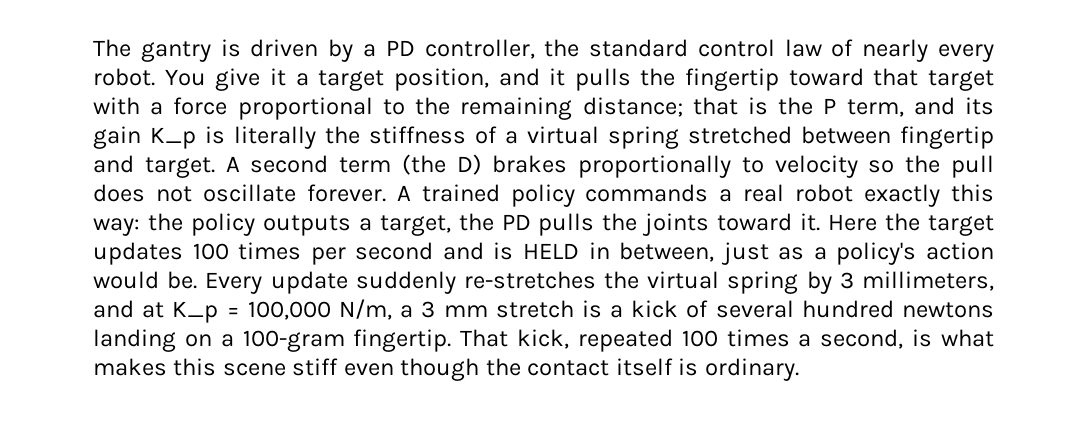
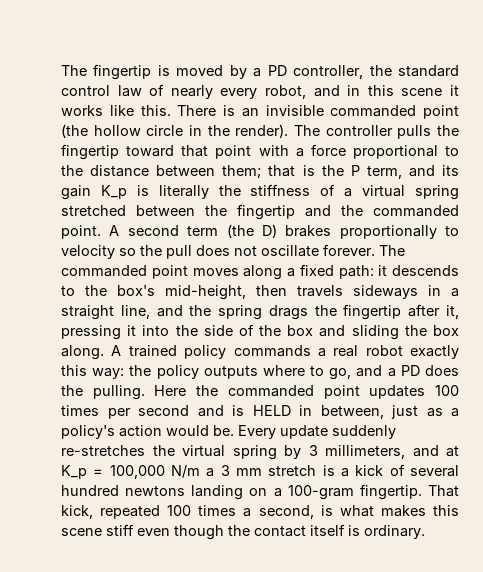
- The gantry is driven by a PD controller, the standard control law of nearly every robot. You give it a target position, and it pulls the fingertip toward that target with a force proportional to the remaining distance; that is the P term, and its gain K_p is literally the stiffness of a virtual spring stretched between fingertip and target.
+ The fingertip is moved by a PD controller, the standard control law of nearly every robot, and in this scene it works like this. There is an invisible commanded point (the hollow circle in the render). The controller pulls the fingertip toward that point with a force proportional to the distance between them; that is the P term, and its gain K_p is literally the stiffness of a virtual spring stretched between the fingertip and the commanded point.
+ The commanded point moves along a fixed path: it descends to the box's mid-height, then travels sideways in a straight line, and the spring drags the fingertip after it, pressing it into the side of the box and sliding the box along.
- A trained policy commands a real robot exactly this way: the policy outputs a target, the PD pulls the joints toward it. Here the target updates 100 times per second and is HELD in between, just as a policy's action would be.
+ A trained policy commands a real robot exactly this way: the policy outputs where to go, and a PD does the pulling. Here the commanded point updates 100 times per second and is HELD in between, just as a policy's action would be.
- Every update suddenly re-stretches the virtual spring by 3 millimeters, and at K_p = 100,000 N/m, a 3 mm stretch is a kick of several hundred newtons landing on a 100-gram fingertip.
+ Every update suddenly re-stretches the virtual spring by 3 millimeters, and at K_p = 100,000 N/m a 3 mm stretch is a kick of several hundred newtons landing on a 100-gram fingertip.

